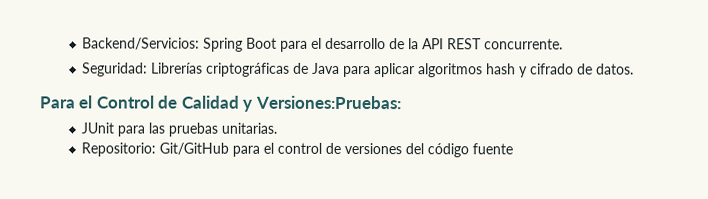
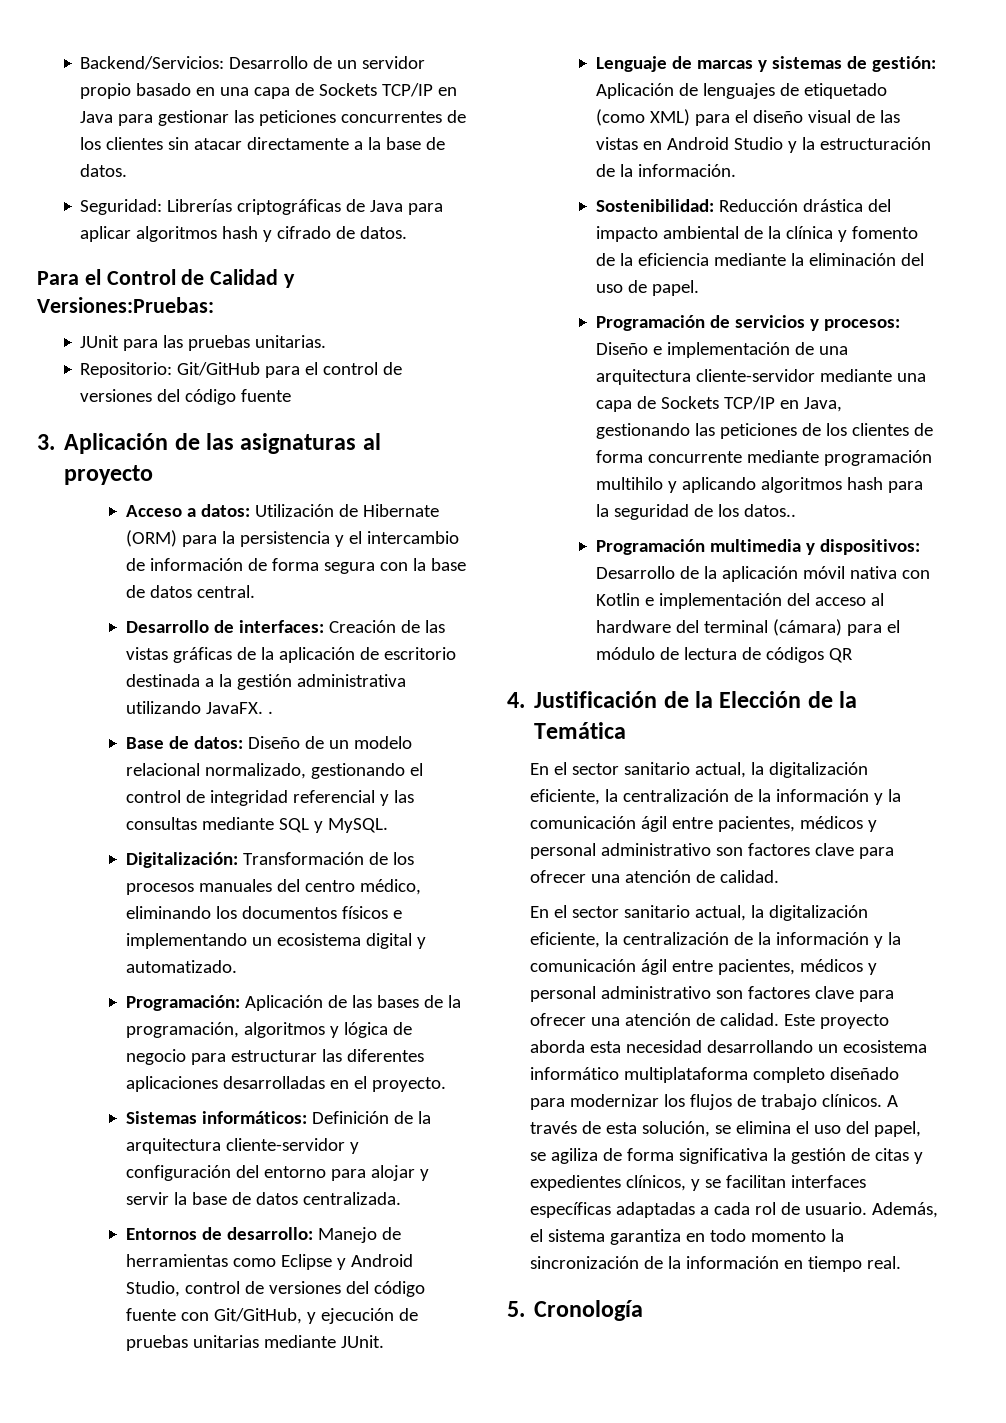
- Backend/Servicios: Spring Boot para el desarrollo de la API REST concurrente.
+ Backend/Servicios: Desarrollo de un servidor propio basado en una capa de Sockets TCP/IP en Java para gestionar las peticiones concurrentes de los clientes sin atacar directamente a la base de datos.
+ 3. Aplicación de las asignaturas al proyecto
+ Acceso a datos: Utilización de Hibernate (ORM) para la persistencia y el intercambio de información de forma segura con la base de datos central.
+ Desarrollo de interfaces: Creación de las vistas gráficas de la aplicación de escritorio destinada a la gestión administrativa utilizando JavaFX. .
+ Base de datos: Diseño de un modelo relacional normalizado, gestionando el control de integridad referencial y las consultas mediante SQL y MySQL.
+ Digitalización: Transformación de los procesos manuales del centro médico, eliminando los documentos físicos e implementando un ecosistema digital y automatizado.
+ Programación: Aplicación de las bases de la programación, algoritmos y lógica de negocio para estructurar las diferentes aplicaciones desarrolladas en el proyecto.
+ Sistemas informáticos: Definición de la arquitectura cliente-servidor y configuración del entorno para alojar y servir la base de datos centralizada.
+ Entornos de desarrollo: Manejo de herramientas como Eclipse y Android Studio, control de versiones del código fuente con Git/GitHub, y ejecución de pruebas unitarias mediante JUnit.
+ Lenguaje de marcas y sistemas de gestión: Aplicación de lenguajes de etiquetado (como XML) para el diseño visual de las vistas en Android Studio y la estructuración de la información.
+ Sostenibilidad: Reducción drástica del impacto ambiental de la clínica y fomento de la eficiencia mediante la eliminación del uso de papel.
+ Programación de servicios y procesos: Diseño e implementación de una arquitectura cliente-servidor mediante una capa de Sockets TCP/IP en Java, gestionando las peticiones de los clientes de forma concurrente mediante programación multihilo y aplicando algoritmos hash para la seguridad de los datos..
+ Programación multimedia y dispositivos: Desarrollo de la aplicación móvil nativa con Kotlin e implementación del acceso al hardware del terminal (cámara) para el módulo de lectura de códigos QR
+ 4. Justificación de la Elección de la Temática
+ En el sector sanitario actual, la digitalización eficiente, la centralización de la información y la comunicación ágil entre pacientes, médicos y personal administrativo son factores clave para ofrecer una atención de calidad.
+ En el sector sanitario actual, la digitalización eficiente, la centralización de la información y la comunicación ágil entre pacientes, médicos y personal administrativo son factores clave para ofrecer una atención de calidad. Este proyecto aborda esta necesidad desarrollando un ecosistema informático multiplataforma completo diseñado para modernizar los flujos de trabajo clínicos. A través de esta solución, se elimina el uso del papel, se agiliza de forma significativa la gestión de citas y expedientes clínicos, y se facilitan interfaces específicas adaptadas a cada rol de usuario. Además, el sistema garantiza en todo momento la sincronización de la información en tiempo real.
+ 5. Cronología

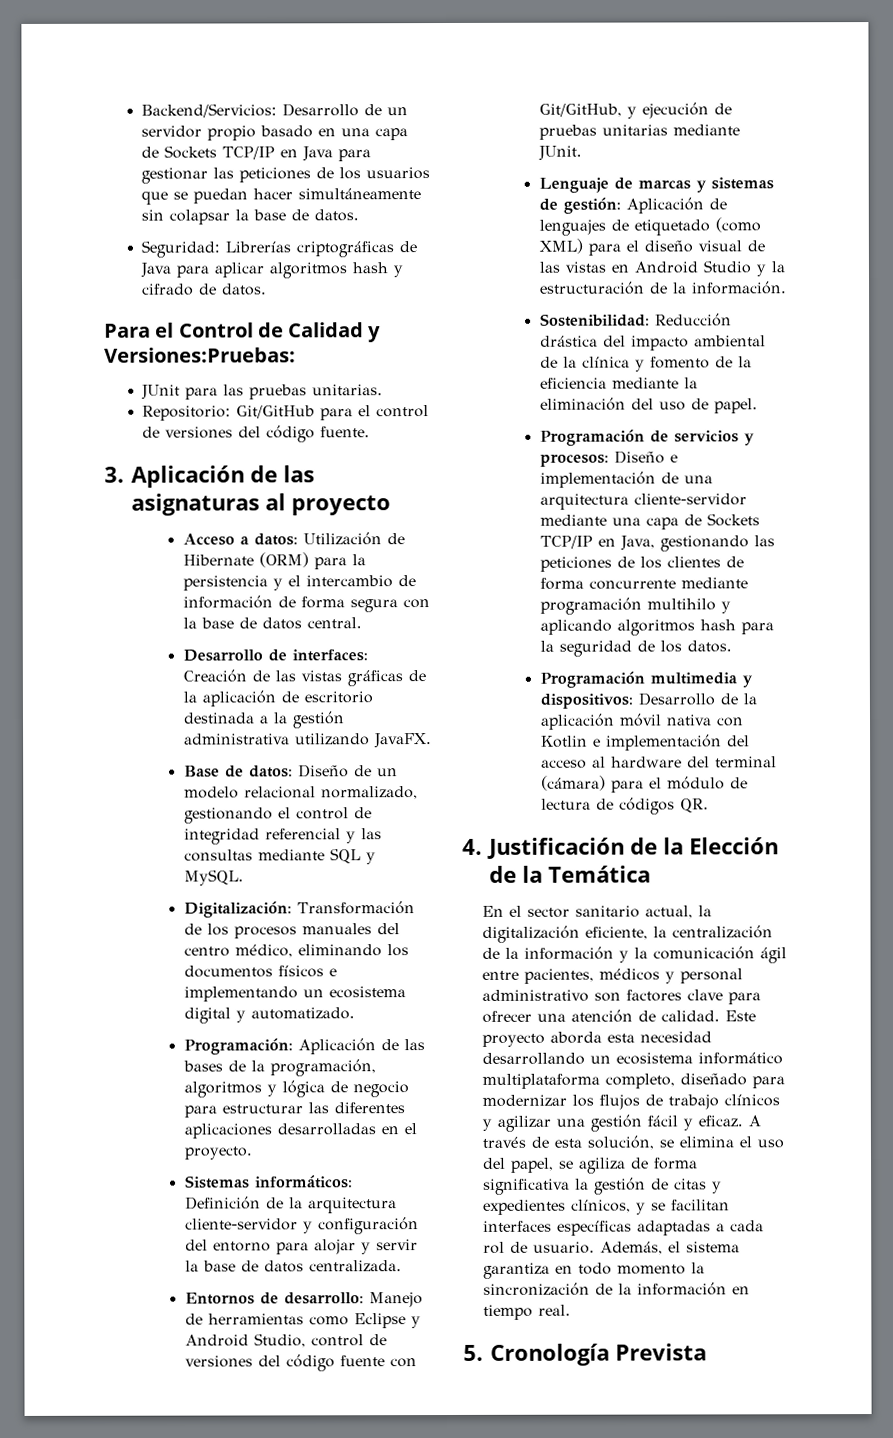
- Backend/Servicios: Desarrollo de un servidor propio basado en una capa de Sockets TCP/IP en Java para gestionar las peticiones concurrentes de los clientes sin atacar directamente a la base de datos.
+ Backend/Servicios: Desarrollo de un servidor propio basado en una capa de Sockets TCP/IP en Java para gestionar las peticiones de los usuarios que se puedan hacer simultáneamente sin colapsar la base de datos.
- Repositorio: Git/GitHub para el control de versiones del código fuente
+ Repositorio: Git/GitHub para el control de versiones del código fuente.
- Desarrollo de interfaces: Creación de las vistas gráficas de la aplicación de escritorio destinada a la gestión administrativa utilizando JavaFX. .
+ Desarrollo de interfaces: Creación de las vistas gráficas de la aplicación de escritorio destinada a la gestión administrativa utilizando JavaFX.
- Programación de servicios y procesos: Diseño e implementación de una arquitectura cliente-servidor mediante una capa de Sockets TCP/IP en Java, gestionando las peticiones de los clientes de forma concurrente mediante programación multihilo y aplicando algoritmos hash para la seguridad de los datos..
+ Programación de servicios y procesos: Diseño e implementación de una arquitectura cliente-servidor mediante una capa de Sockets TCP/IP en Java, gestionando las peticiones de los clientes de forma concurrente mediante programación multihilo y aplicando algoritmos hash para la seguridad de los datos.
- Programación multimedia y dispositivos: Desarrollo de la aplicación móvil nativa con Kotlin e implementación del acceso al hardware del terminal (cámara) para el módulo de lectura de códigos QR
+ Programación multimedia y dispositivos: Desarrollo de la aplicación móvil nativa con Kotlin e implementación del acceso al hardware del terminal (cámara) para el módulo de lectura de códigos QR.
  4. Justificación de la Elección de la Temática
- En el sector sanitario actual, la digitalización eficiente, la centralización de la información y la comunicación ágil entre pacientes, médicos y personal administrativo son factores clave para ofrecer una atención de calidad.
- En el sector sanitario actual, la digitalización eficiente, la centralización de la información y la comunicación ágil entre pacientes, médicos y personal administrativo son factores clave para ofrecer una atención de calidad. Este proyecto aborda esta necesidad desarrollando un ecosistema informático multiplataforma completo diseñado para modernizar los flujos de trabajo clínicos.
+ En el sector sanitario actual, la digitalización eficiente, la centralización de la información y la comunicación ágil entre pacientes, médicos y personal administrativo son factores clave para ofrecer una atención de calidad. Este proyecto aborda esta necesidad desarrollando un ecosistema informático multiplataforma completo, diseñado para modernizar los flujos de trabajo clínicos y agilizar una gestión fácil y eficaz.
- 5. Cronología
+ 5. Cronología Prevista

